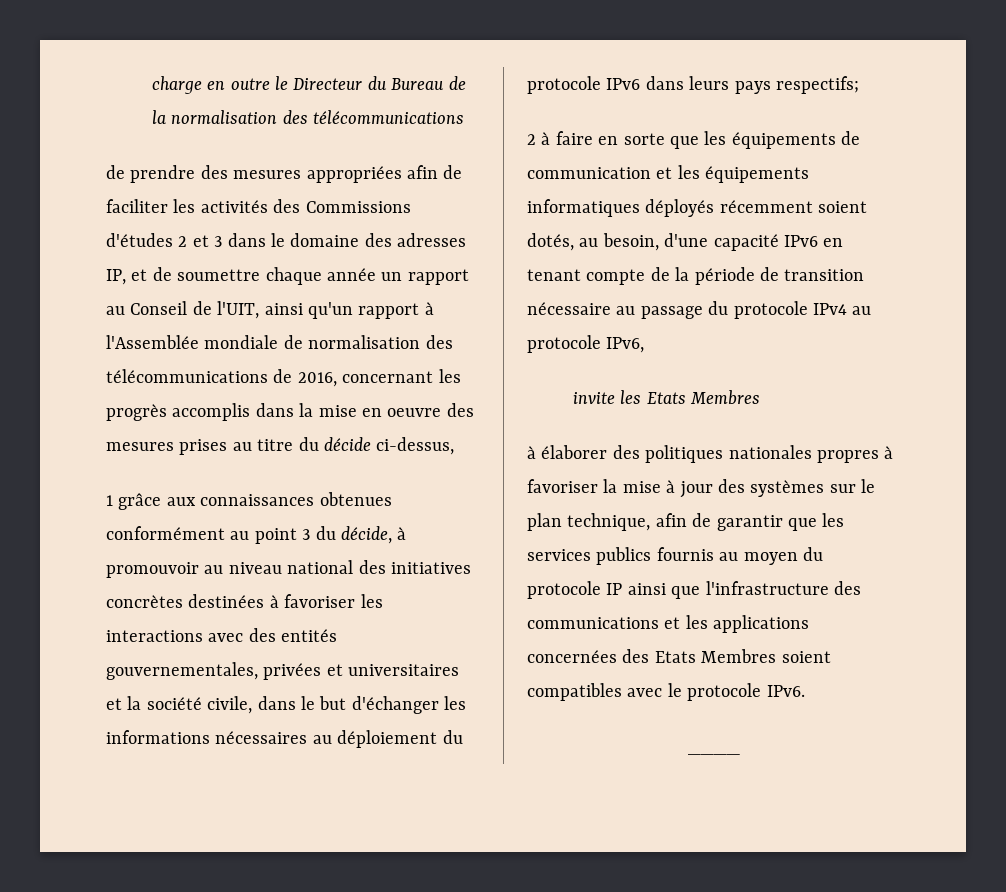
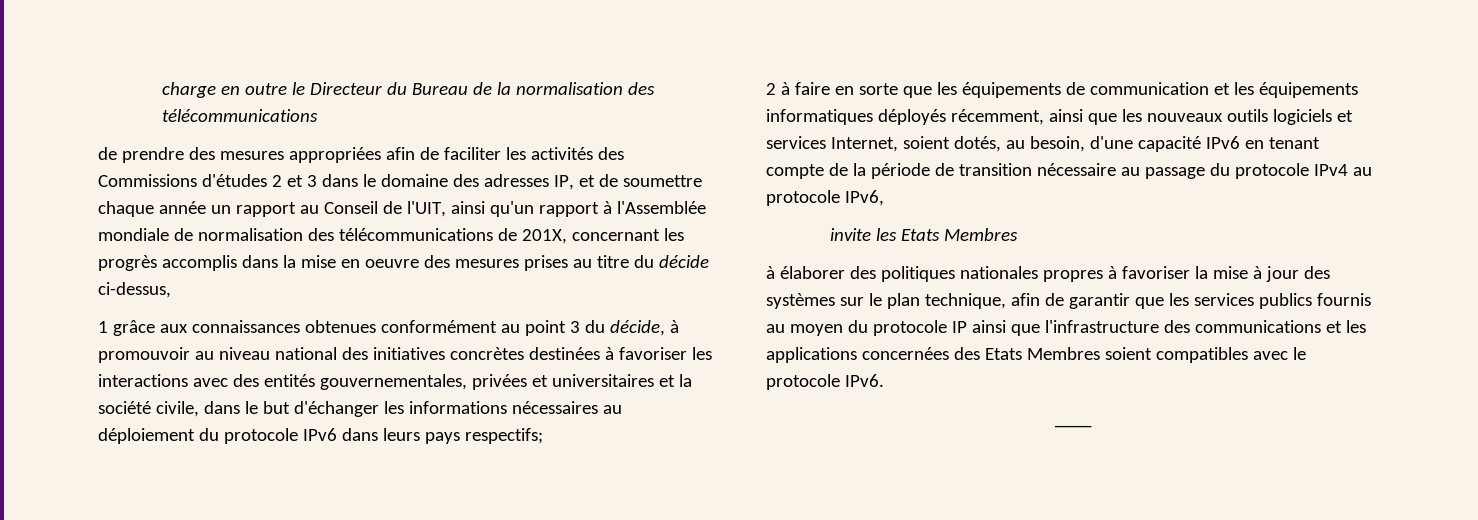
- de prendre des mesures appropriées afin de faciliter les activités des Commissions d'études 2 et 3 dans le domaine des adresses IP, et de soumettre chaque année un rapport au Conseil de l'UIT, ainsi qu'un rapport à l'Assemblée mondiale de normalisation des télécommunications de 2016, concernant les progrès accomplis dans la mise en oeuvre des mesures prises au titre du décide ci-dessus,
+ de prendre des mesures appropriées afin de faciliter les activités des Commissions d'études 2 et 3 dans le domaine des adresses IP, et de soumettre chaque année un rapport au Conseil de l'UIT, ainsi qu'un rapport à l'Assemblée mondiale de normalisation des télécommunications de 201X, concernant les progrès accomplis dans la mise en oeuvre des mesures prises au titre du décide ci-dessus,
- 2 à faire en sorte que les équipements de communication et les équipements informatiques déployés récemment soient dotés, au besoin, d'une capacité IPv6 en tenant compte de la période de transition nécessaire au passage du protocole IPv4 au protocole IPv6,
+ 2 à faire en sorte que les équipements de communication et les équipements informatiques déployés récemment, ainsi que les nouveaux outils logiciels et services Internet, soient dotés, au besoin, d'une capacité IPv6 en tenant compte de la période de transition nécessaire au passage du protocole IPv4 au protocole IPv6,

